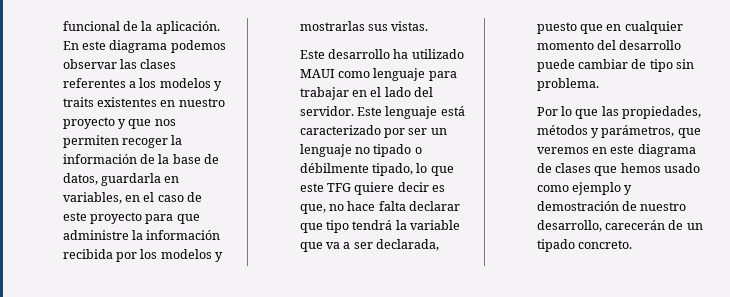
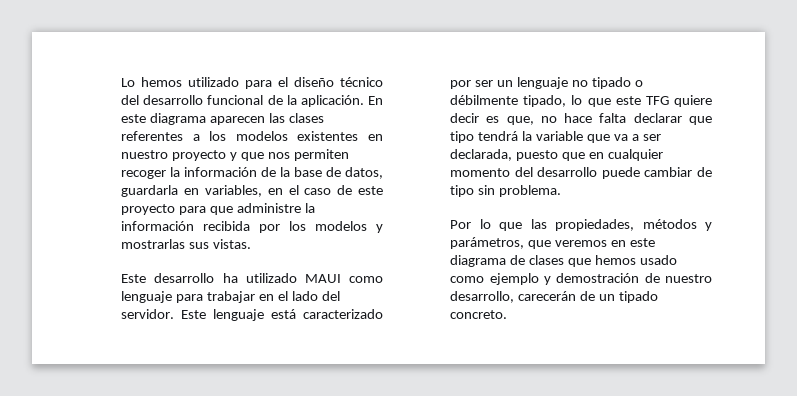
- funcional de la aplicación.
+ Lo hemos utilizado para el diseño técnico del desarrollo funcional de la aplicación.
- En este diagrama podemos observar las clases referentes a los modelos y traits existentes en nuestro proyecto y que nos permiten recoger la información de la base de datos, guardarla en variables, en el caso de este proyecto para que administre la información recibida por los modelos y mostrarlas sus vistas.
+ En este diagrama aparecen las clases referentes a los modelos existentes en nuestro proyecto y que nos permiten recoger la información de la base de datos, guardarla en variables, en el caso de este proyecto para que administre la información recibida por los modelos y mostrarlas sus vistas.

